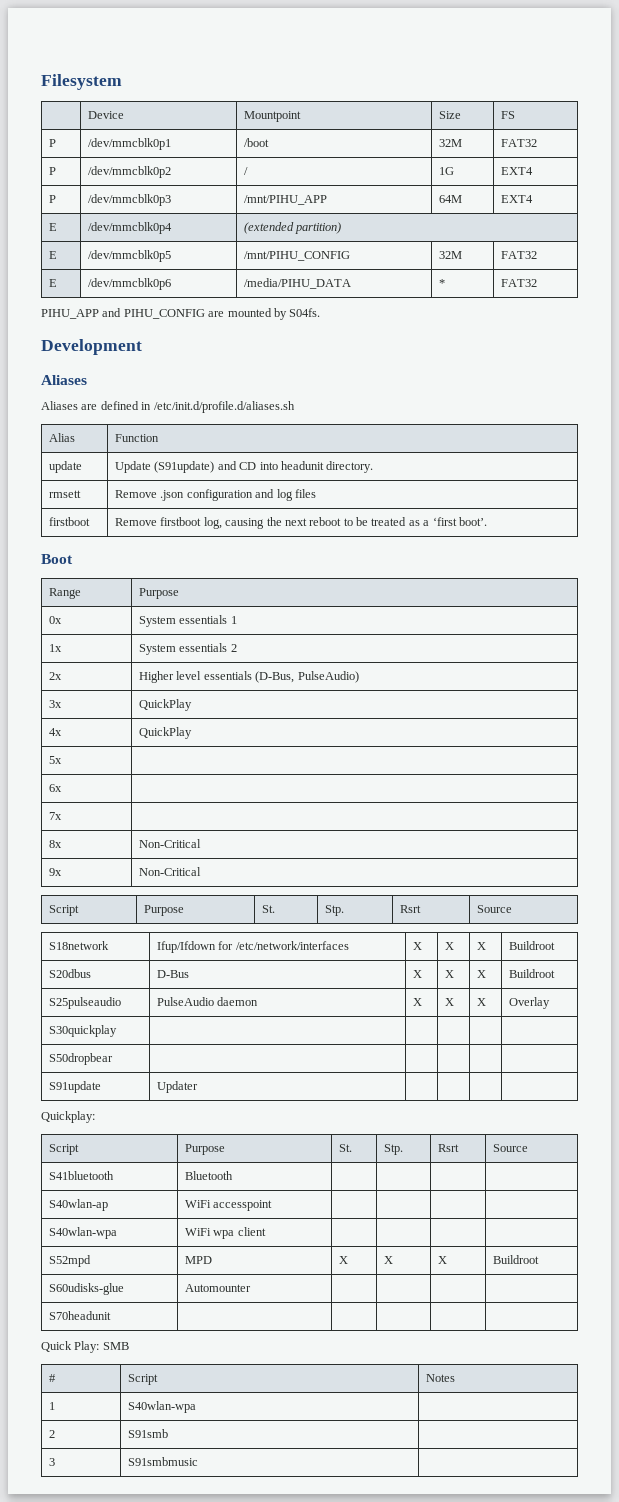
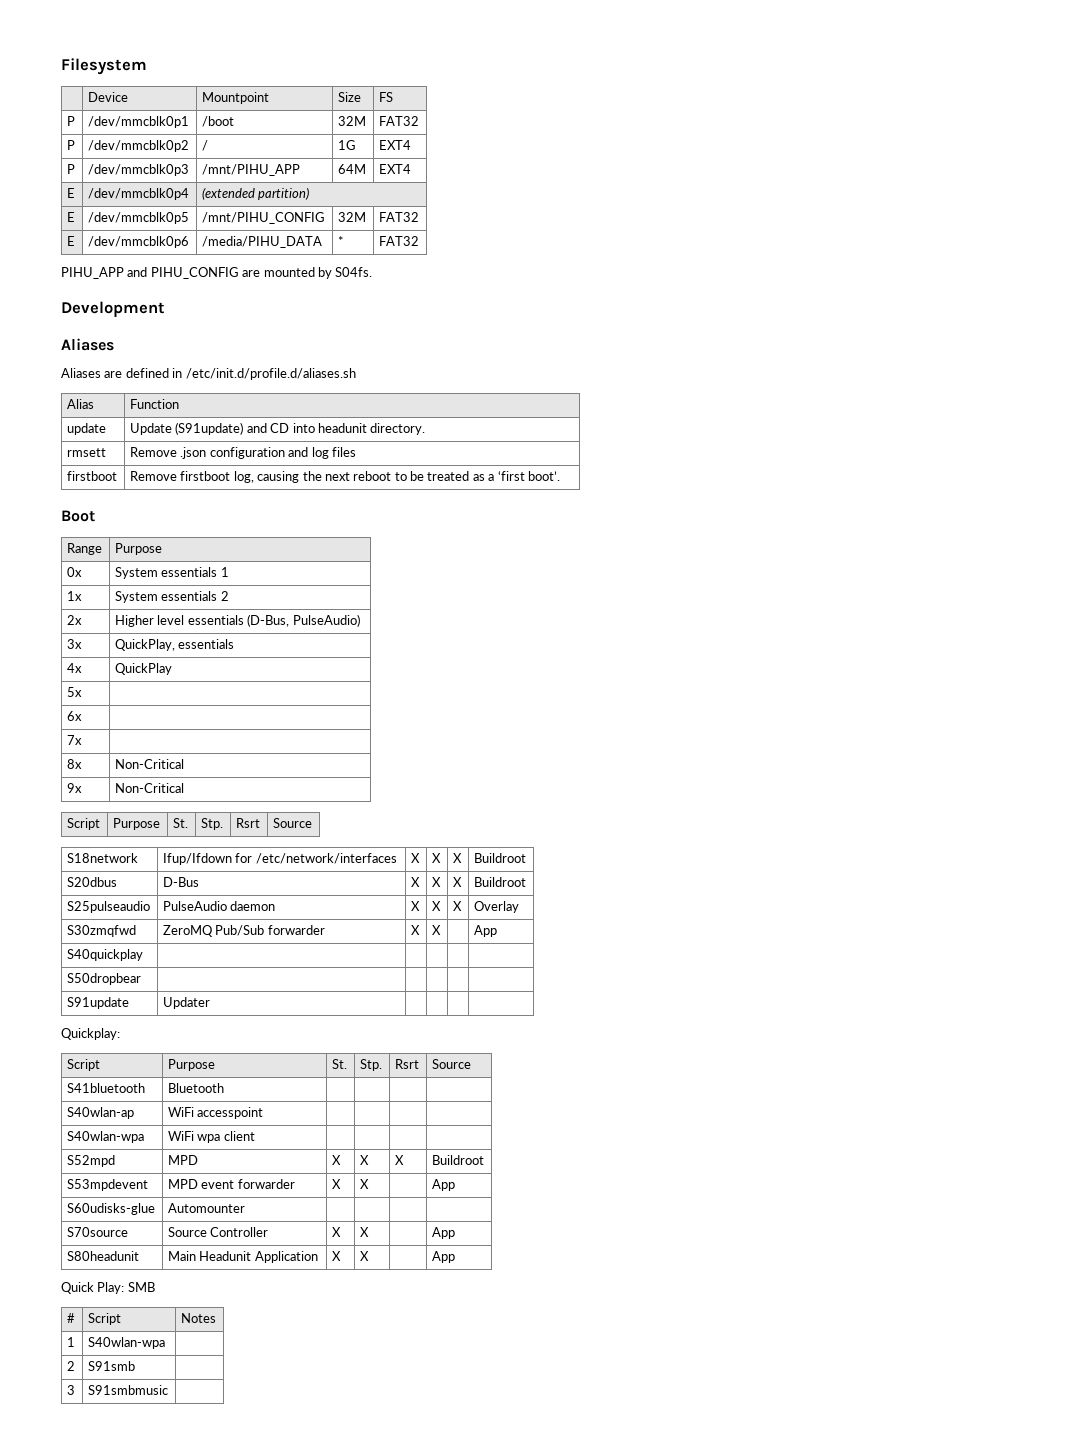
- 3x | QuickPlay
+ 3x | QuickPlay, essentials
- S30quickplay | | | | |
+ S30zmqfwd | ZeroMQ Pub/Sub forwarder | X | X | | App
+ S40quickplay | | | | |
+ S53mpdevent | MPD event forwarder | X | X | | App
  S60udisks-glue | Automounter | | | |
- S70headunit | | | | |
+ S70source | Source Controller | X | X | | App
+ S80headunit | Main Headunit Application | X | X | | App

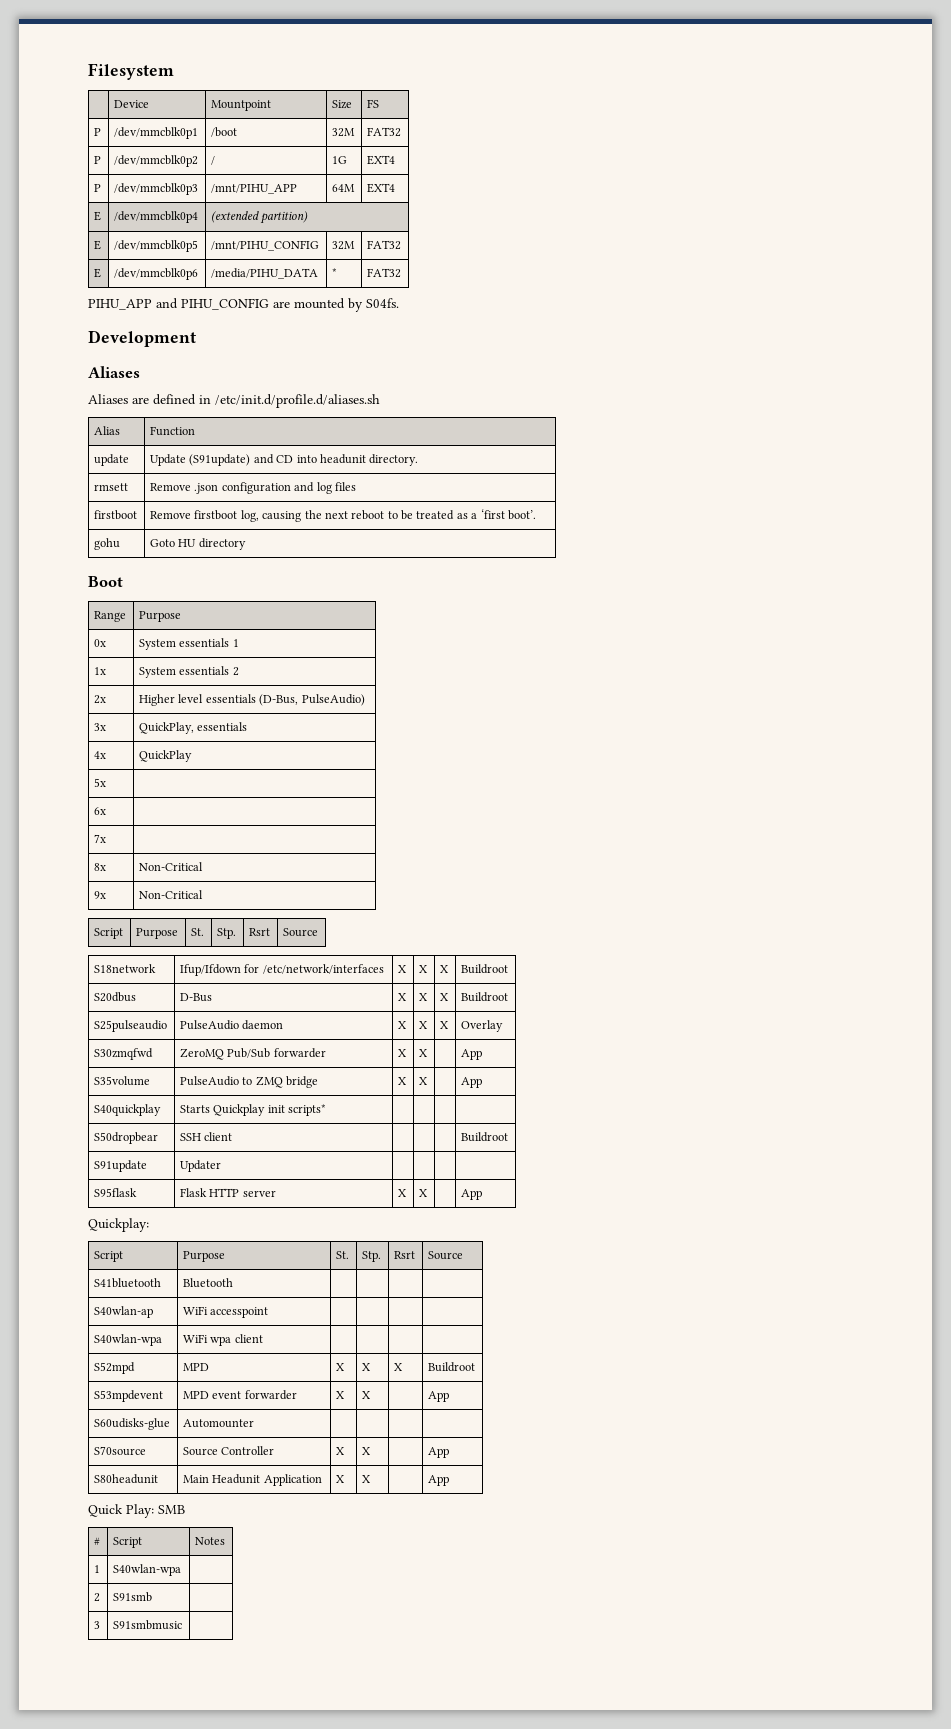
+ gohu | Goto HU directory
- S40quickplay | | | | |
- S50dropbear | | | | |
+ S35volume | PulseAudio to ZMQ bridge | X | X | | App
+ S40quickplay | Starts Quickplay init scripts* | | | |
+ S50dropbear | SSH client | | | | Buildroot
  S91update | Updater | | | |
+ S95flask | Flask HTTP server | X | X | | App

